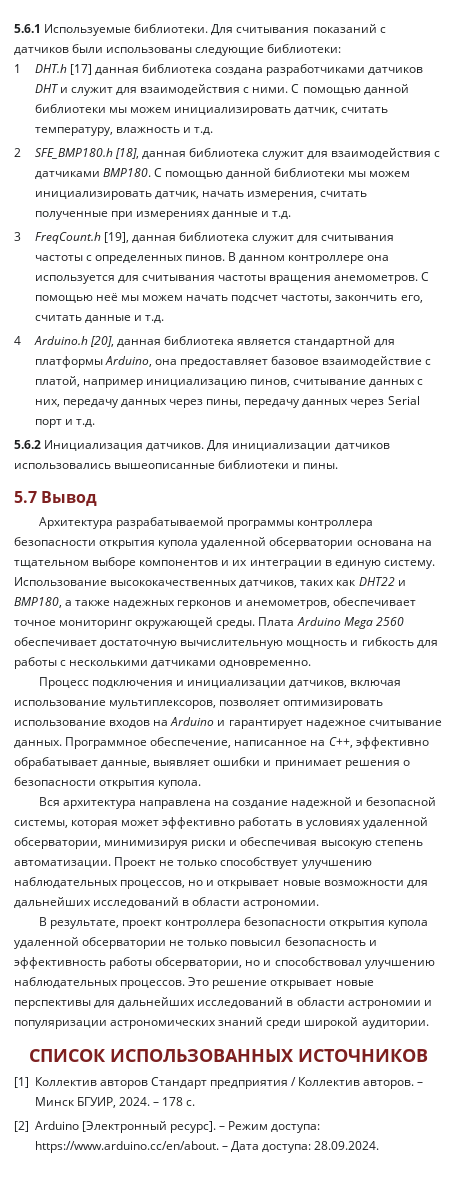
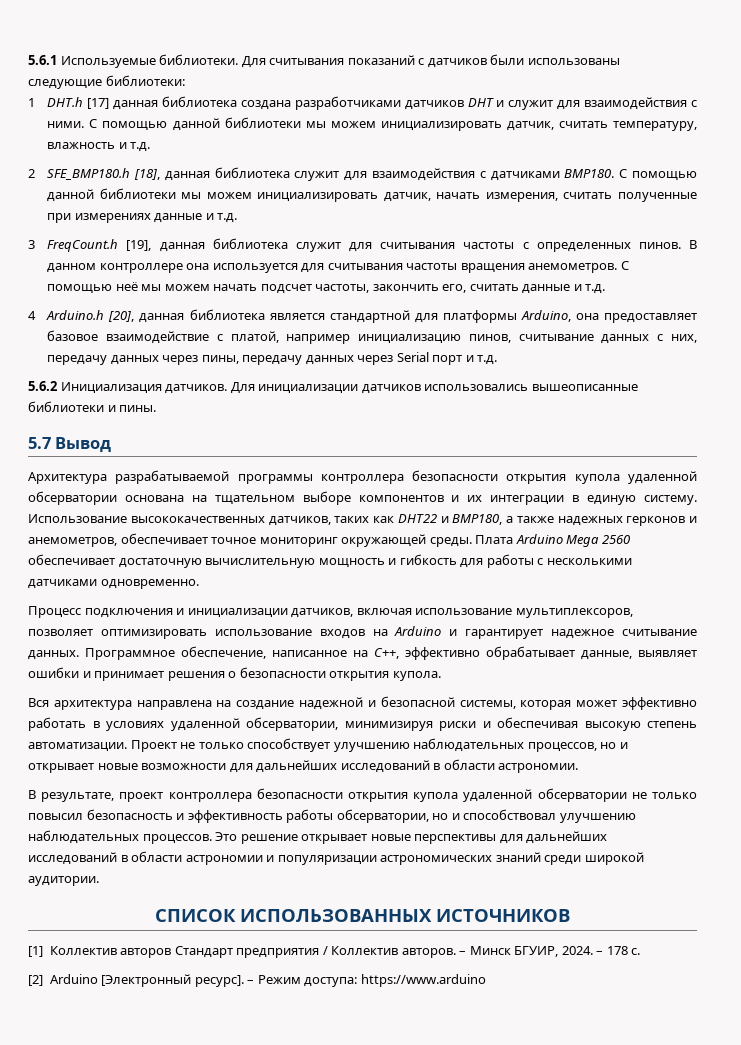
- – Режим доступа: https://www.arduino.cc/en/about. – Дата доступа: 28.09.2024.
+ – Режим доступа: https://www.arduino

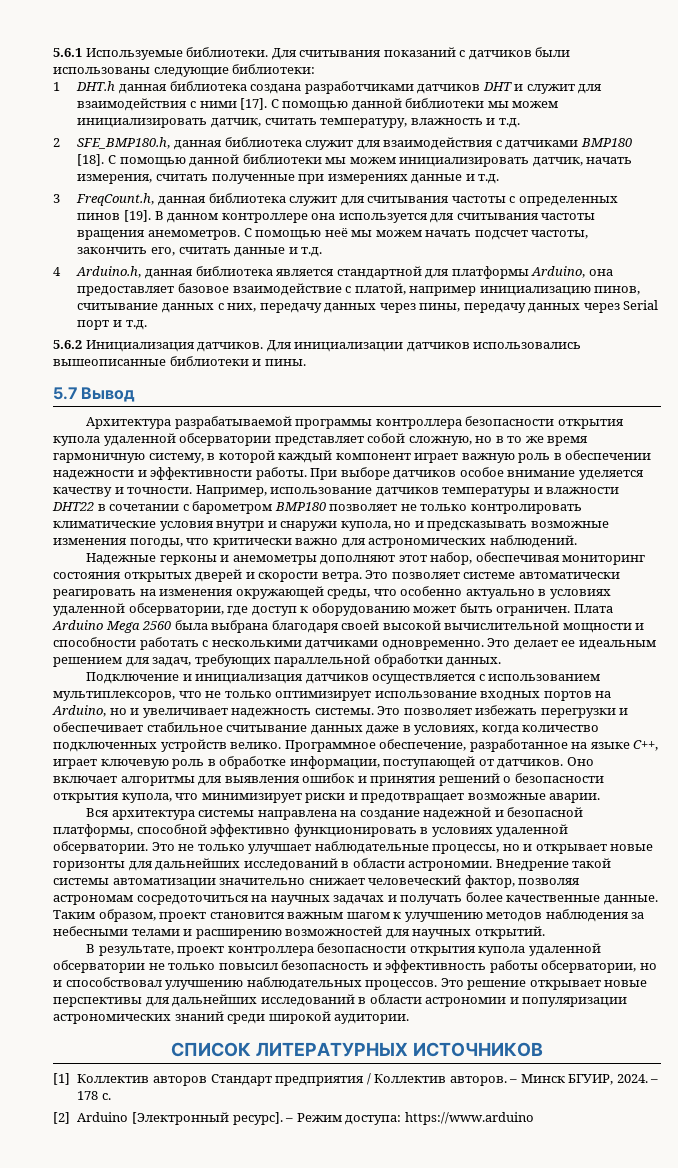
- 1 DHT.h [17] данная библиотека создана разработчиками датчиков DHT и служит для взаимодействия с ними.
+ 1 DHT.h данная библиотека создана разработчиками датчиков DHT и служит для взаимодействия с ними [17].
- 2 SFE_BMP180.h [18], данная библиотека служит для взаимодействия с датчиками BMP180.
+ 2 SFE_BMP180.h, данная библиотека служит для взаимодействия с датчиками BMP180 [18].
- 3 FreqCount.h [19], данная библиотека служит для считывания частоты с определенных пинов.
+ 3 FreqCount.h, данная библиотека служит для считывания частоты с определенных пинов [19].
- 4 Arduino.h [20], данная библиотека является стандартной для платформы Arduino, она предоставляет базовое взаимодействие с платой, например инициализацию пинов, считывание данных с них, передачу данных через пины, передачу данных через Serial порт и т.д.
+ 4 Arduino.h, данная библиотека является стандартной для платформы Arduino, она предоставляет базовое взаимодействие с платой, например инициализацию пинов, считывание данных с них, передачу данных через пины, передачу данных через Serial порт и т.д.
- Архитектура разрабатываемой программы контроллера безопасности открытия купола удаленной обсерватории основана на тщательном выборе компонентов и их интеграции в единую систему. Использование высококачественных датчиков, таких как DHT22 и BMP180, а также надежных герконов и анемометров, обеспечивает точное мониторинг окружающей среды. Плата Arduino Mega 2560 обеспечивает достаточную вычислительную мощность и гибкость для работы с несколькими датчиками одновременно.
- Процесс подключения и инициализации датчиков, включая использование мультиплексоров, позволяет оптимизировать использование входов на Arduino и гарантирует надежное считывание данных. Программное обеспечение, написанное на C++, эффективно обрабатывает данные, выявляет ошибки и принимает решения о безопасности открытия купола.
+ Архитектура разрабатываемой программы контроллера безопасности открытия купола удаленной обсерватории представляет собой сложную, но в то же время гармоничную систему, в которой каждый компонент играет важную роль в обеспечении надежности и эффективности работы. При выборе датчиков особое внимание уделяется качеству и точности. Например, использование датчиков температуры и влажности DHT22 в сочетании с барометром BMP180 позволяет не только контролировать климатические условия внутри и снаружи купола, но и предсказывать возможные изменения погоды, что критически важно для астрономических наблюдений.
+ Надежные герконы и анемометры дополняют этот набор, обеспечивая мониторинг состояния открытых дверей и скорости ветра. Это позволяет системе автоматически реагировать на изменения окружающей среды, что особенно актуально в условиях удаленной обсерватории, где доступ к оборудованию может быть ограничен. Плата Arduino Mega 2560 была выбрана благодаря своей высокой вычислительной мощности и способности работать с несколькими датчиками одновременно. Это делает ее идеальным решением для задач, требующих параллельной обработки данных.
+ Подключение и инициализация датчиков осуществляется с использованием мультиплексоров, что не только оптимизирует использование входных портов на Arduino, но и увеличивает надежность системы. Это позволяет избежать перегрузки и обеспечивает стабильное считывание данных даже в условиях, когда количество подключенных устройств велико. Программное обеспечение, разработанное на языке C++, играет ключевую роль в обработке информации, поступающей от датчиков. Оно включает алгоритмы для выявления ошибок и принятия решений о безопасности открытия купола, что минимизирует риски и предотвращает возможные аварии.
- Вся архитектура направлена на создание надежной и безопасной системы, которая может эффективно работать в условиях удаленной обсерватории, минимизируя риски и обеспечивая высокую степень автоматизации. Проект не только способствует улучшению наблюдательных процессов, но и открывает новые возможности для дальнейших исследований в области астрономии.
+ Вся архитектура системы направлена на создание надежной и безопасной платформы, способной эффективно функционировать в условиях удаленной обсерватории. Это не только улучшает наблюдательные процессы, но и открывает новые горизонты для дальнейших исследований в области астрономии. Внедрение такой системы автоматизации значительно снижает человеческий фактор, позволяя астрономам сосредоточиться на научных задачах и получать более качественные данные. Таким образом, проект становится важным шагом к улучшению методов наблюдения за небесными телами и расширению возможностей для научных открытий.
- СПИСОК ИСПОЛЬЗОВАННЫХ ИСТОЧНИКОВ
+ СПИСОК ЛИТЕРАТУРНЫХ ИСТОЧНИКОВ

